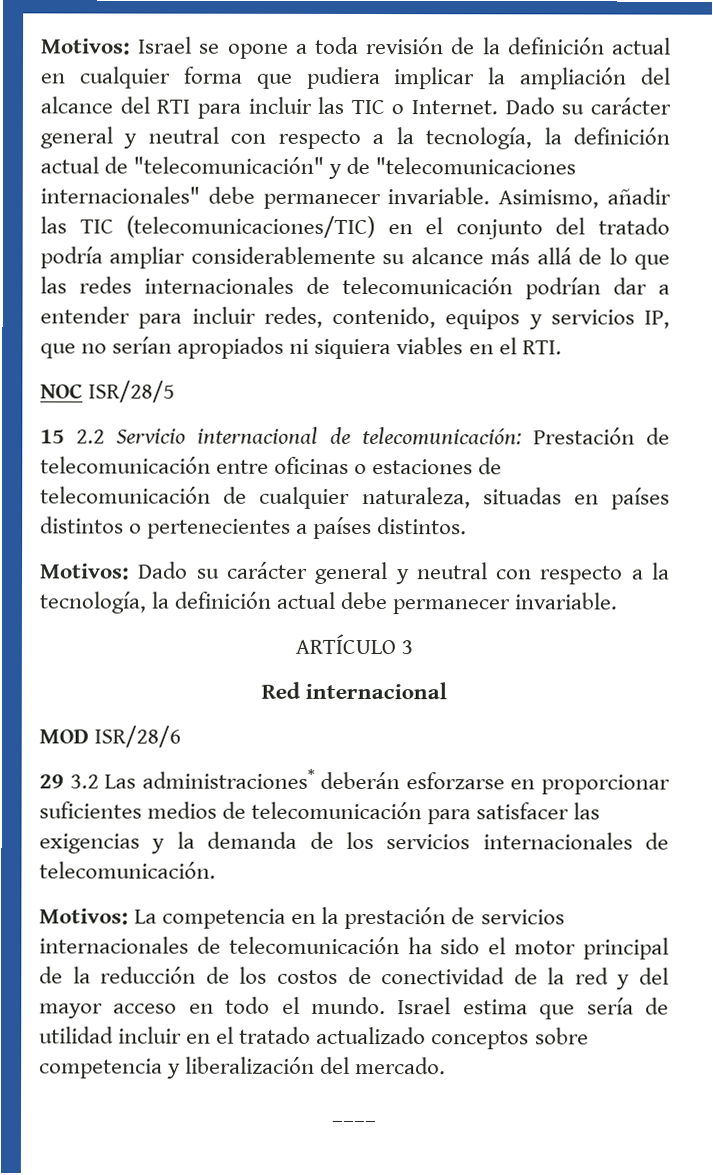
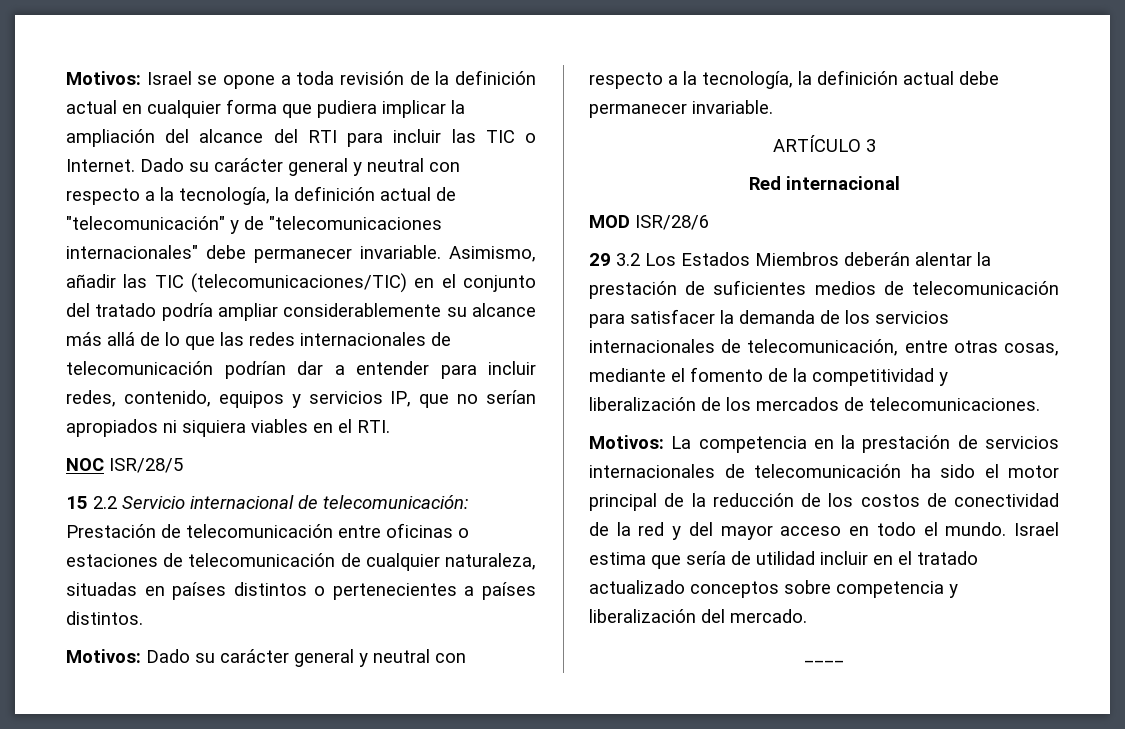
- 29 3.2 Las administraciones* deberán esforzarse en proporcionar suficientes medios de telecomunicación para satisfacer las exigencias y la demanda de los servicios internacionales de telecomunicación.
+ 29 3.2 Los Estados Miembros deberán alentar la prestación de suficientes medios de telecomunicación para satisfacer la demanda de los servicios internacionales de telecomunicación, entre otras cosas, mediante el fomento de la competitividad y liberalización de los mercados de telecomunicaciones.

